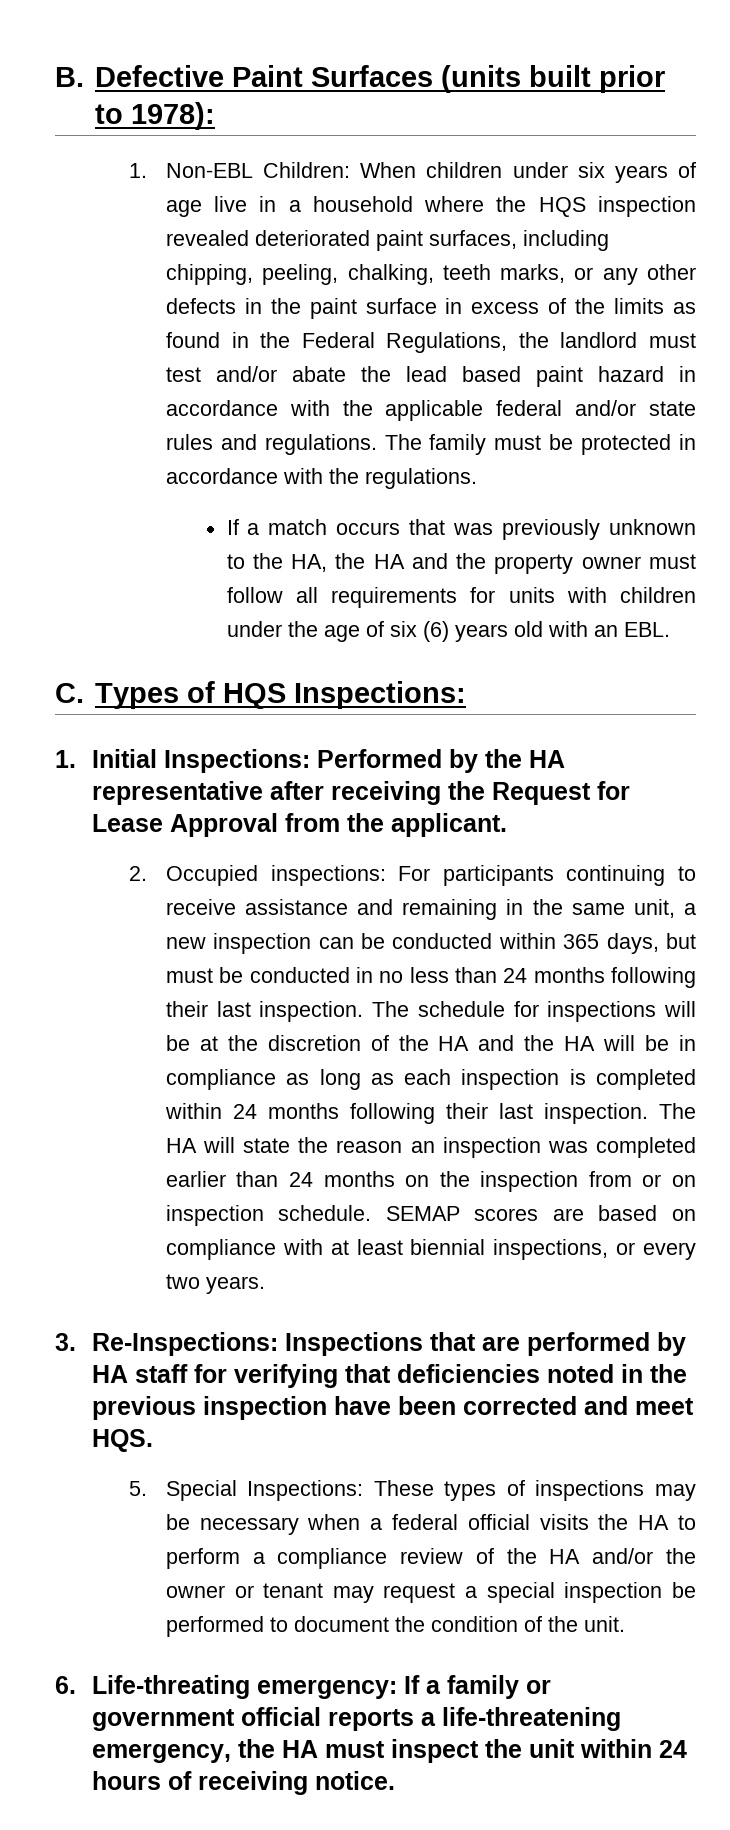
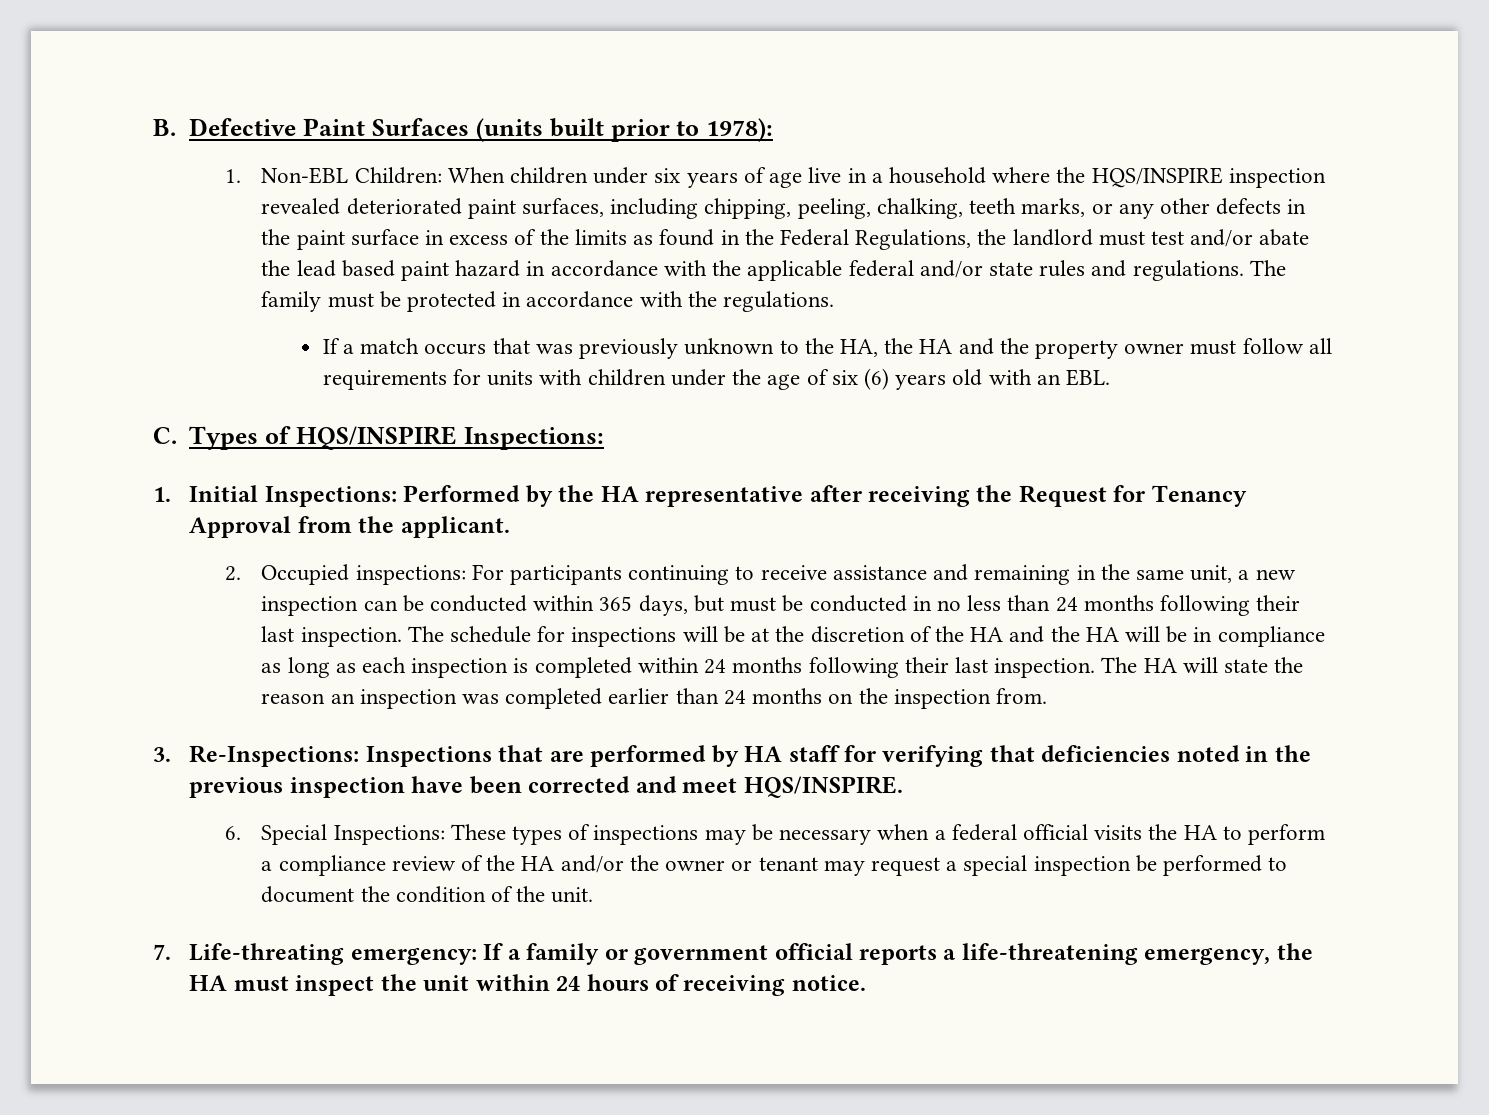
- When children under six years of age live in a household where the HQS inspection revealed deteriorated paint surfaces, including chipping, peeling, chalking, teeth marks, or any other defects in the paint surface in excess of the limits as found in the Federal Regulations, the landlord must test and/or abate the lead based paint hazard in accordance with the applicable federal and/or state rules and regulations.
+ When children under six years of age live in a household where the HQS/INSPIRE inspection revealed deteriorated paint surfaces, including chipping, peeling, chalking, teeth marks, or any other defects in the paint surface in excess of the limits as found in the Federal Regulations, the landlord must test and/or abate the lead based paint hazard in accordance with the applicable federal and/or state rules and regulations.
- C. Types of HQS Inspections:
+ C. Types of HQS/INSPIRE Inspections:
- 1. Initial Inspections: Performed by the HA representative after receiving the Request for Lease Approval from the applicant.
+ 1. Initial Inspections: Performed by the HA representative after receiving the Request for Tenancy Approval from the applicant.
- The HA will state the reason an inspection was completed earlier than 24 months on the inspection from or on inspection schedule. SEMAP scores are based on compliance with at least biennial inspections, or every two years.
+ The HA will state the reason an inspection was completed earlier than 24 months on the inspection from.
- Inspections that are performed by HA staff for verifying that deficiencies noted in the previous inspection have been corrected and meet HQS.
- 5. Special Inspections:
+ Inspections that are performed by HA staff for verifying that deficiencies noted in the previous inspection have been corrected and meet HQS/INSPIRE.
+ 6. Special Inspections:
- 6. Life-threating emergency: If a family or government official reports a life-threatening emergency, the HA must inspect the unit within 24 hours of receiving notice.
+ 7. Life-threating emergency: If a family or government official reports a life-threatening emergency, the HA must inspect the unit within 24 hours of receiving notice.

